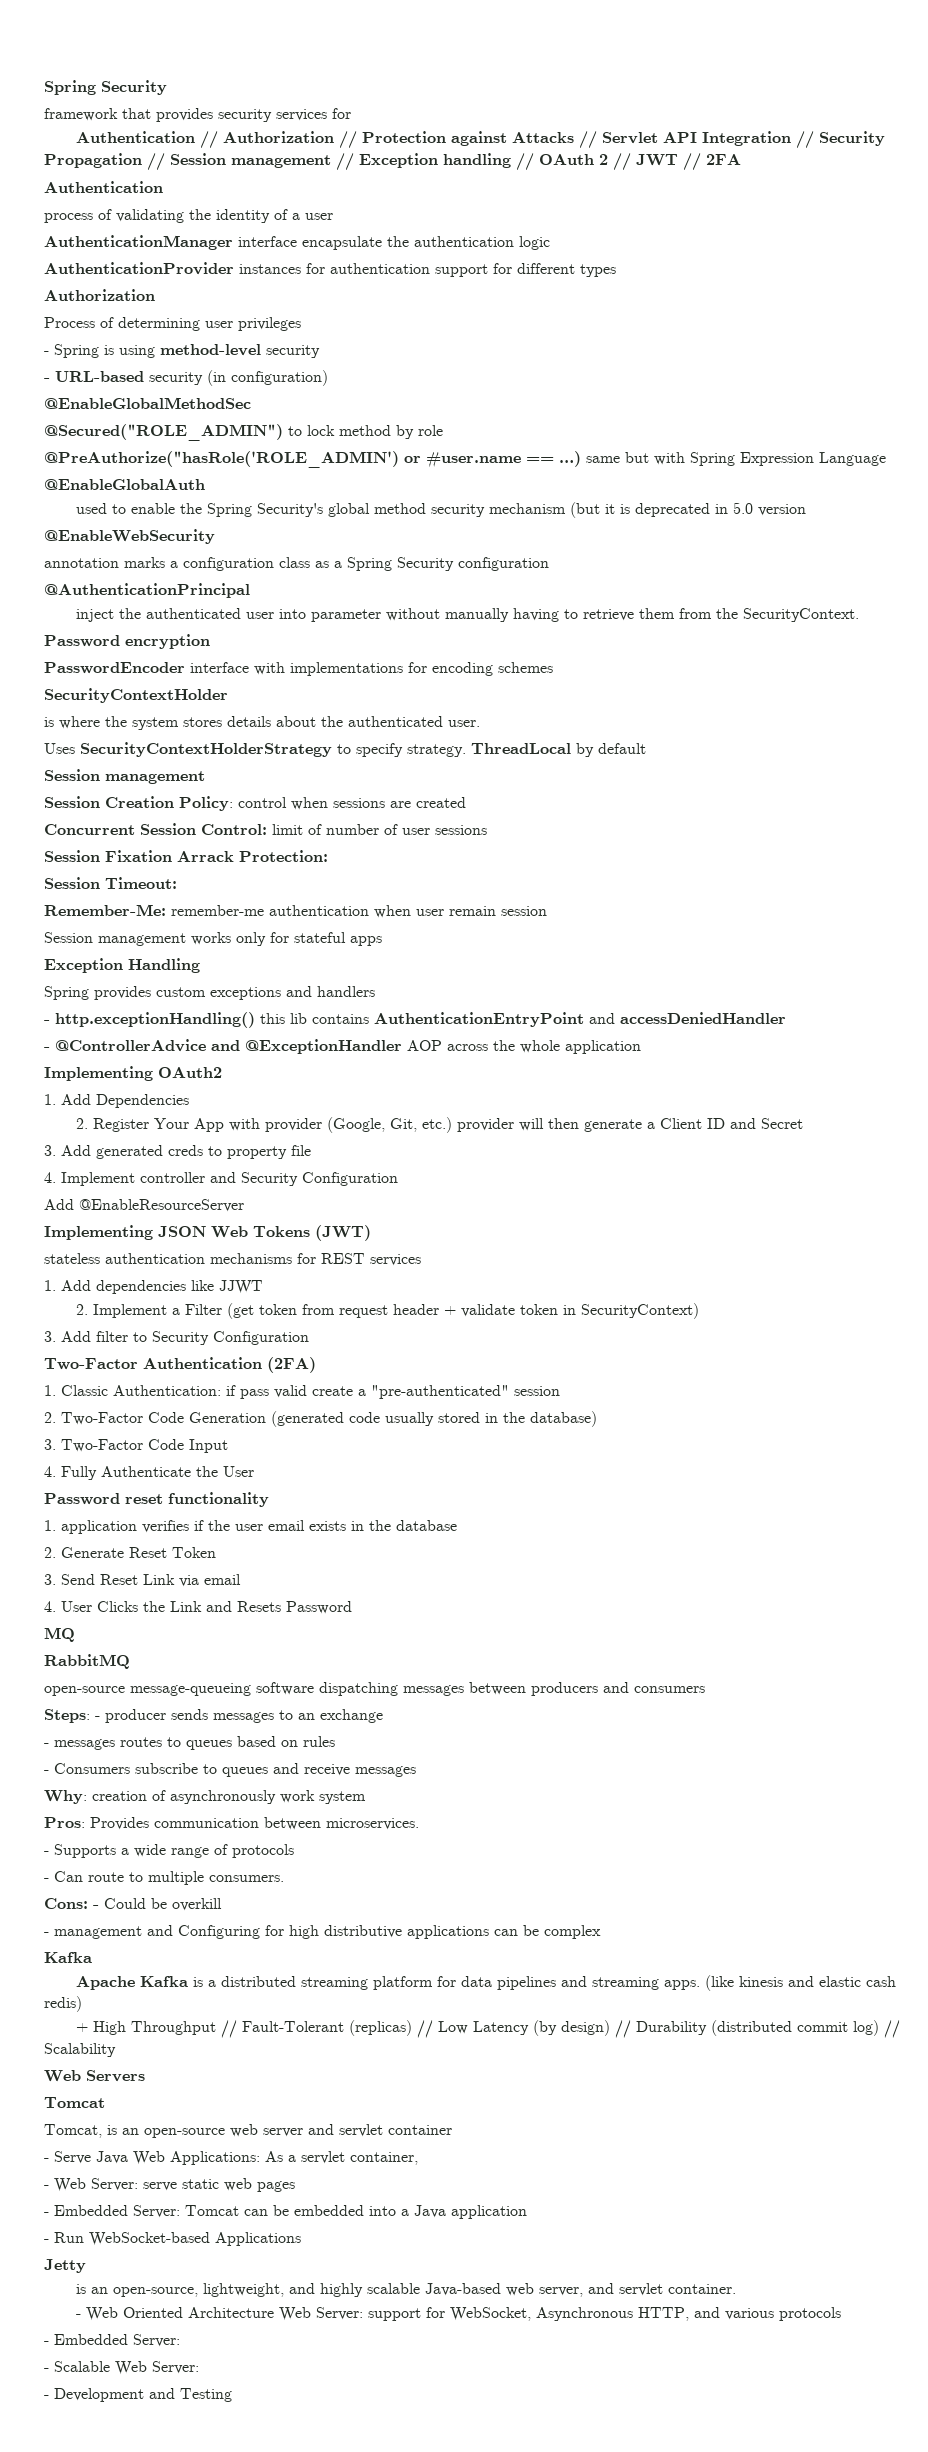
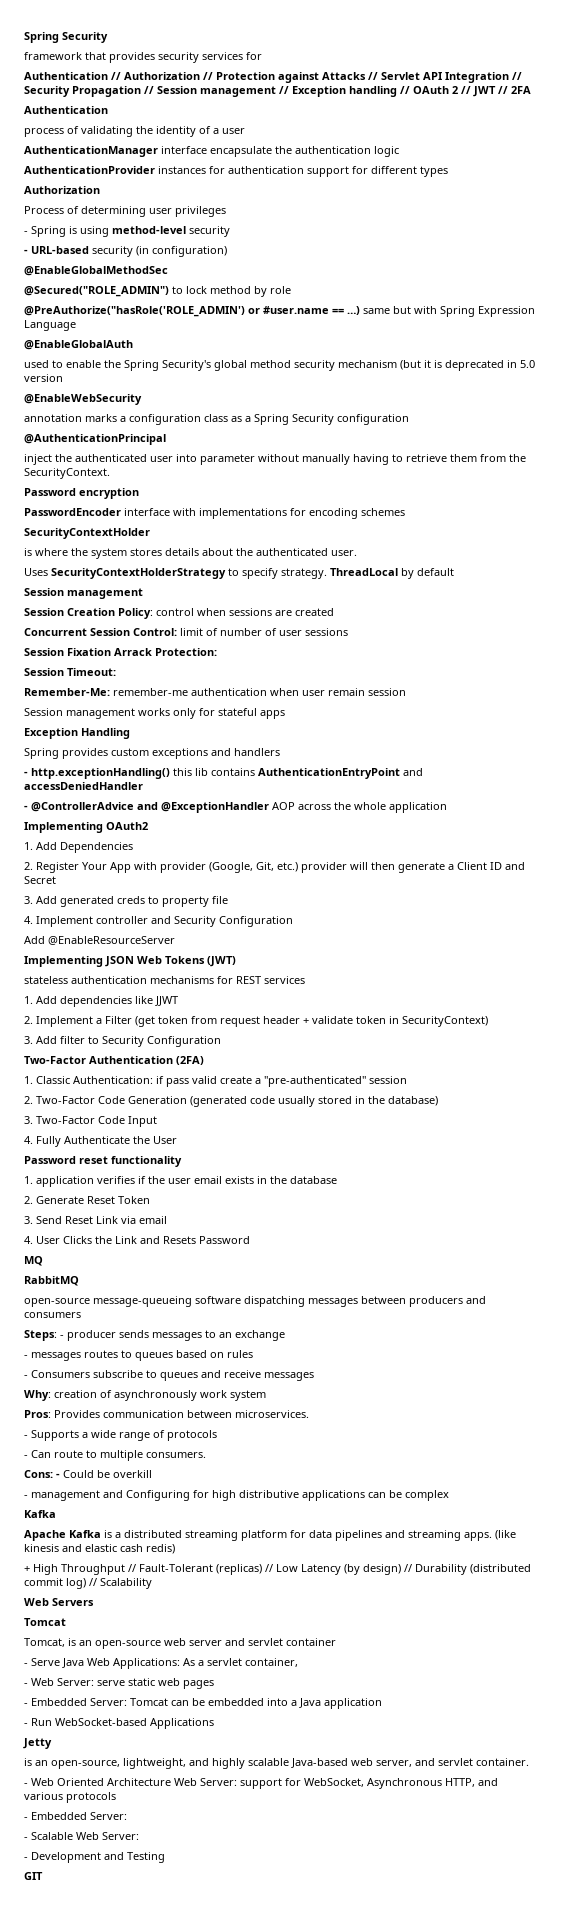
+ GIT

